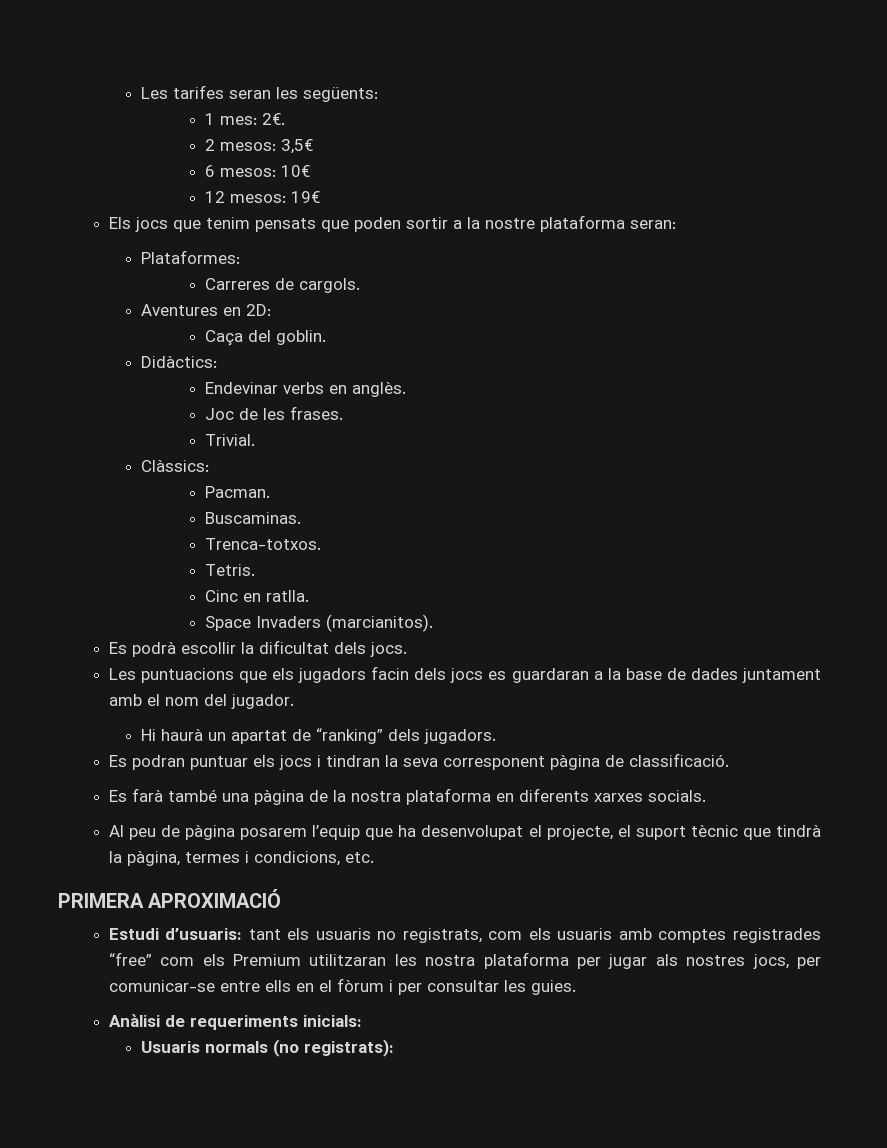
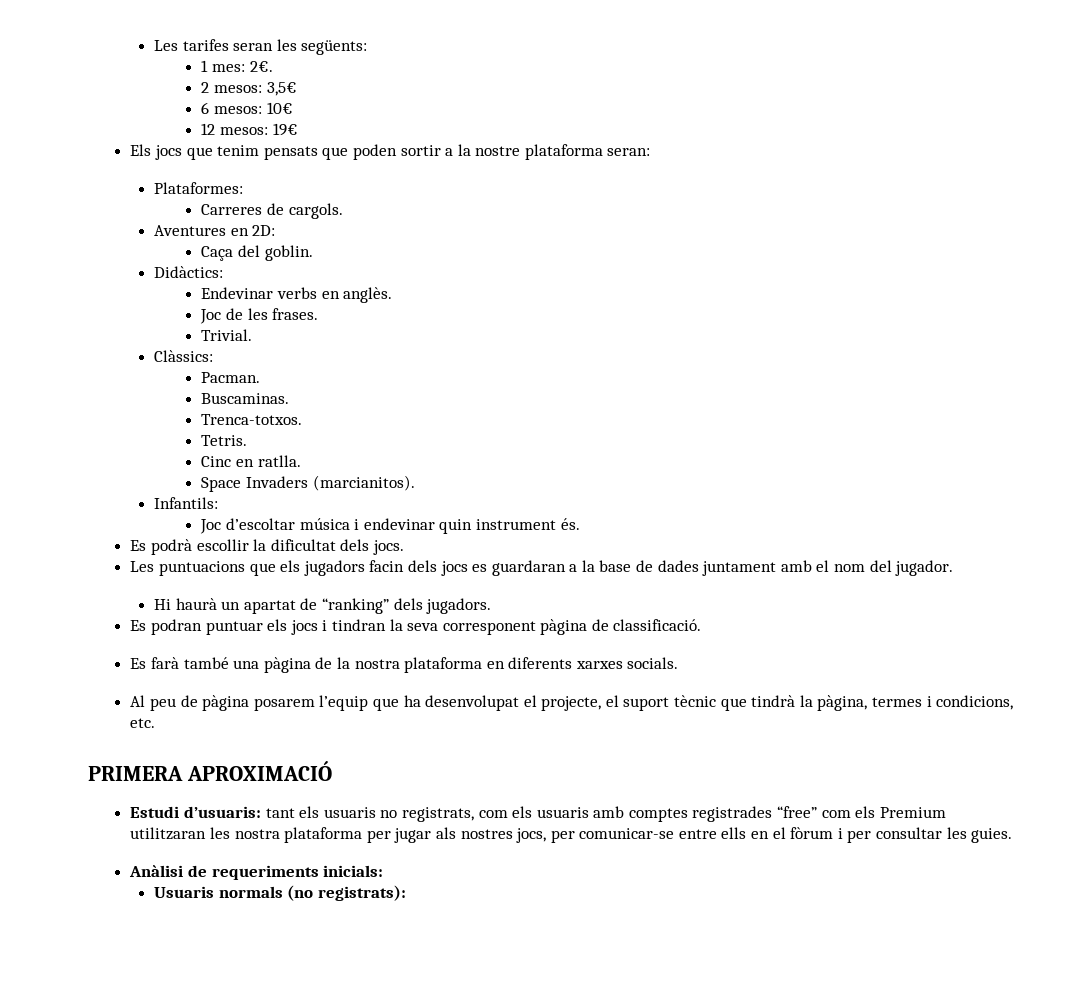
+ Infantils:
+ Joc d’escoltar música i endevinar quin instrument és.

